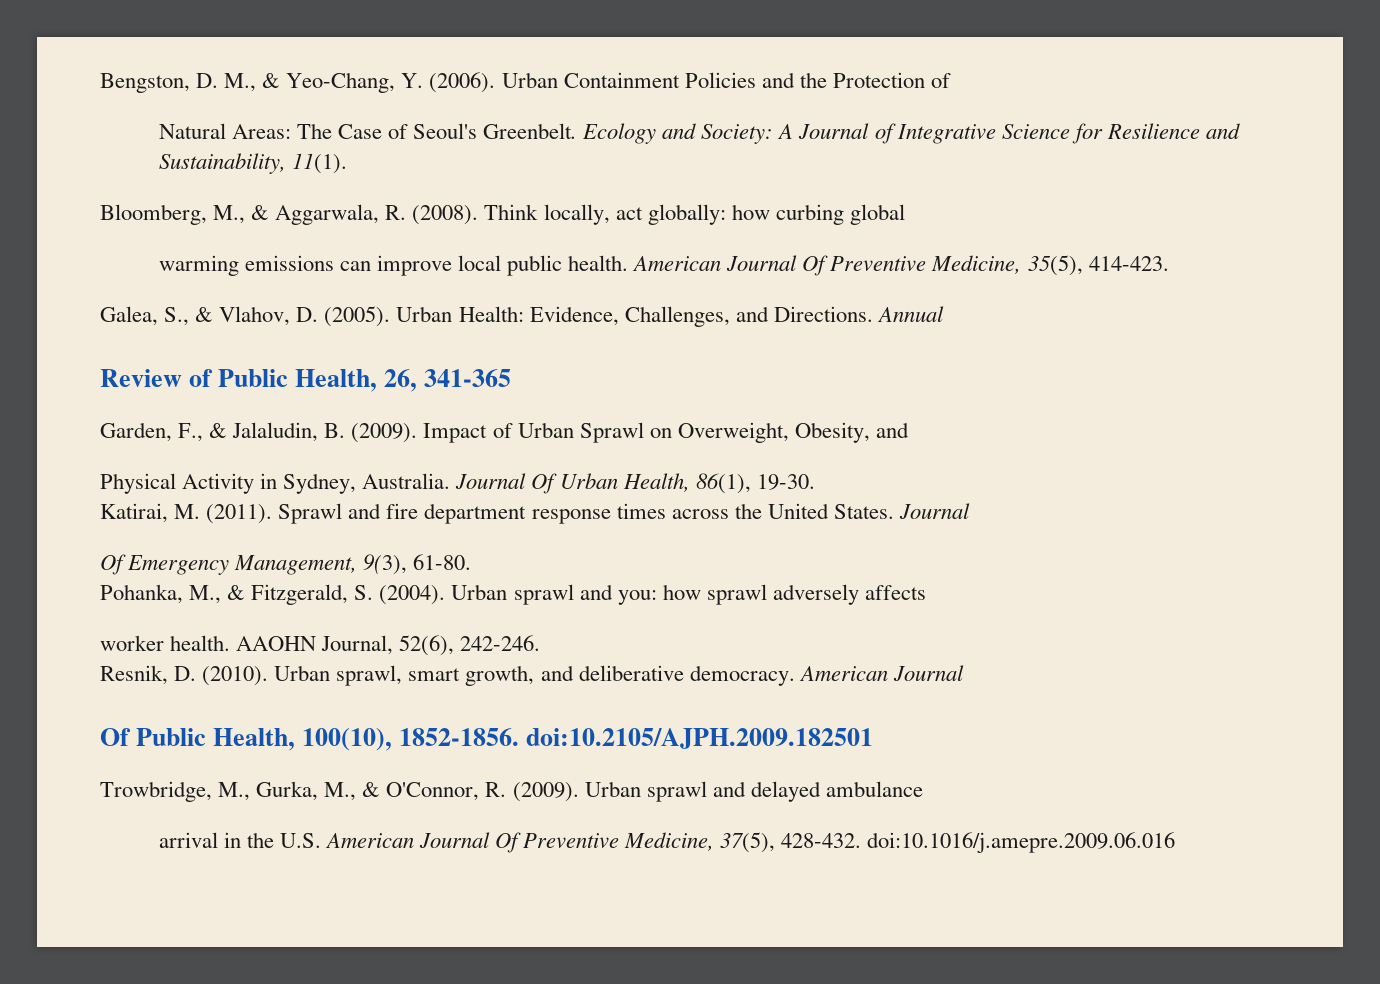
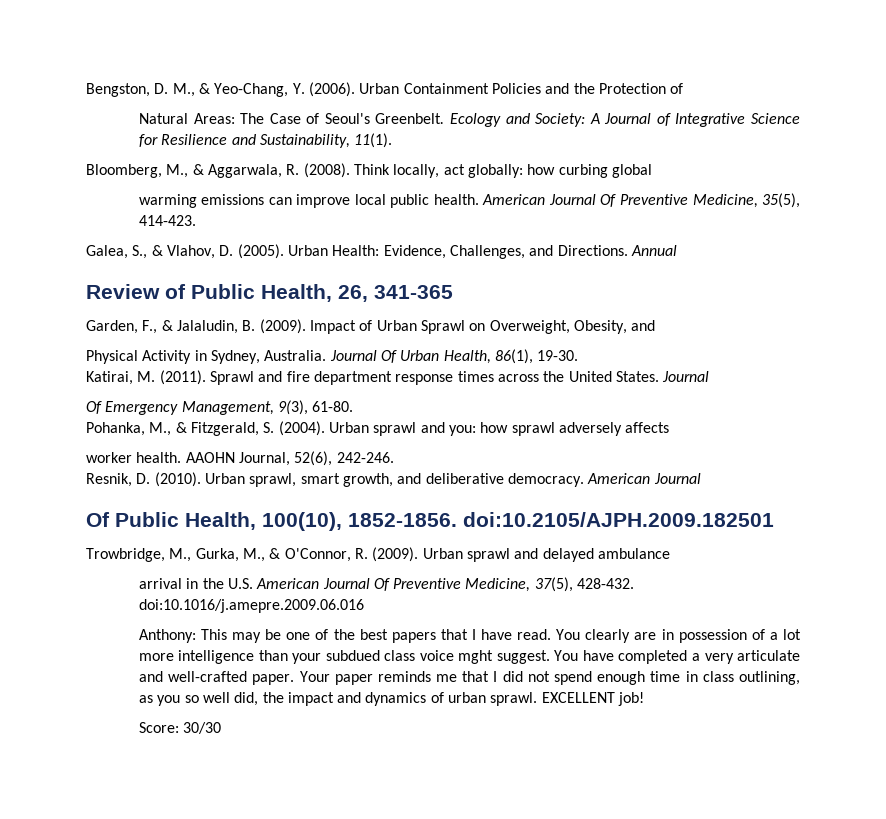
+ Anthony: This may be one of the best papers that I have read. You clearly are in possession of a lot more intelligence than your subdued class voice mght suggest. You have completed a very articulate and well-crafted paper. Your paper reminds me that I did not spend enough time in class outlining, as you so well did, the impact and dynamics of urban sprawl. EXCELLENT job!
+ Score: 30/30

